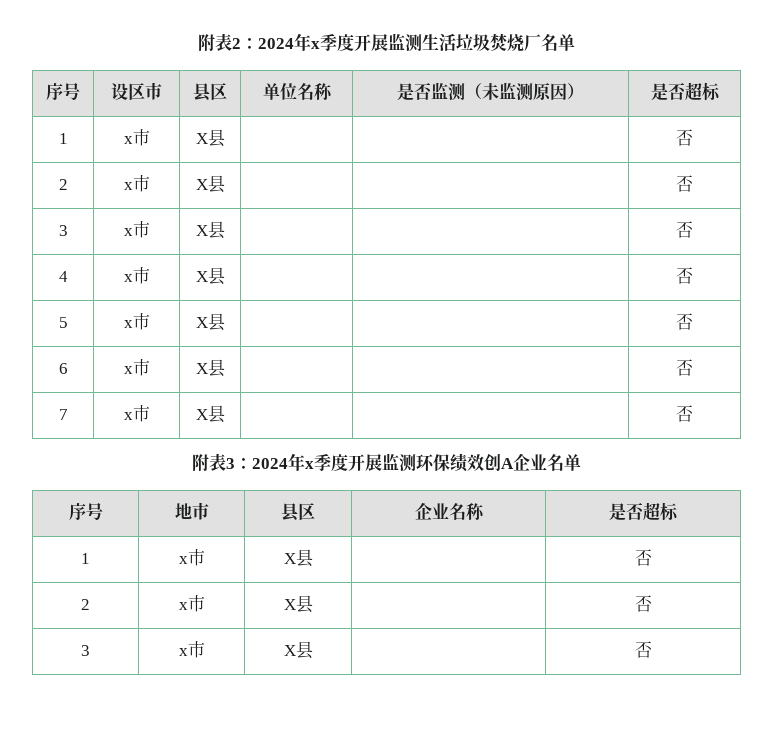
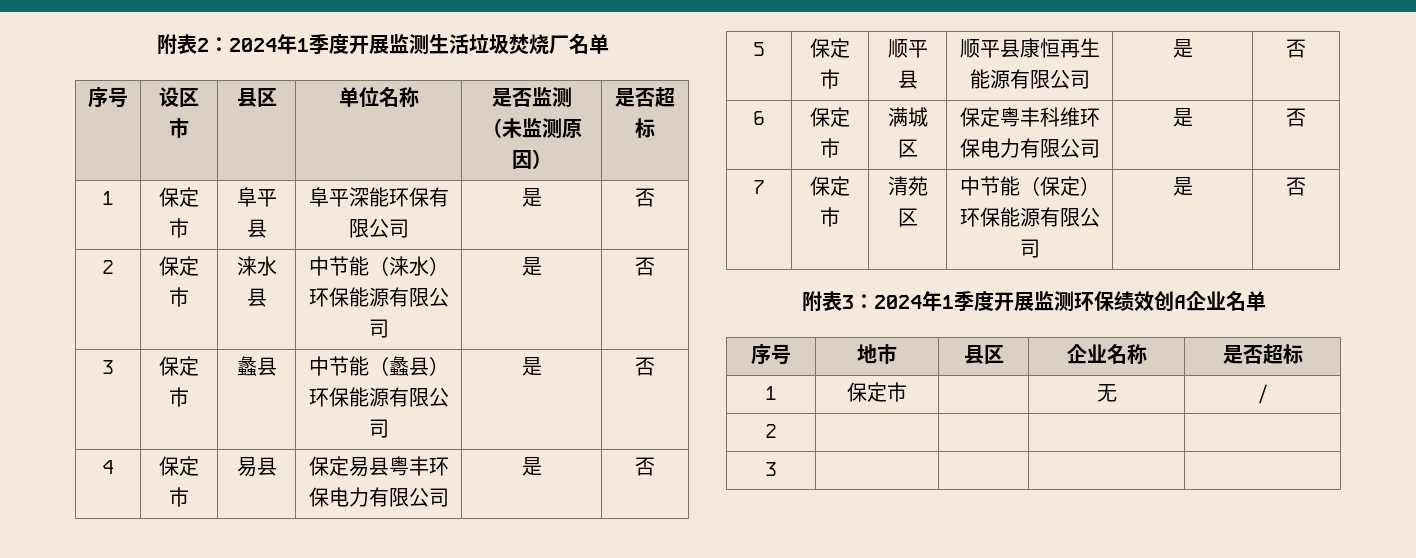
- 附表2：2024年x季度开展监测生活垃圾焚烧厂名单
+ 附表2：2024年1季度开展监测生活垃圾焚烧厂名单
- 1 | x市 | X县 | | | 否
- 2 | x市 | X县 | | | 否
- 3 | x市 | X县 | | | 否
+ 1 | 保定市 | 阜平县 | 阜平深能环保有限公司 | 是 | 否
+ 2 | 保定市 | 涞水县 | 中节能（涞水）环保能源有限公司 | 是 | 否
+ 3 | 保定市 | 蠡县 | 中节能（蠡县）环保能源有限公司 | 是 | 否
- 4 | x市 | X县 | | | 否
+ 4 | 保定市 | 易县 | 保定易县粤丰环保电力有限公司 | 是 | 否
- 5 | x市 | X县 | | | 否
+ 5 | 保定市 | 顺平县 | 顺平县康恒再生能源有限公司 | 是 | 否
- 6 | x市 | X县 | | | 否
+ 6 | 保定市 | 满城区 | 保定粤丰科维环保电力有限公司 | 是 | 否
- 7 | x市 | X县 | | | 否
+ 7 | 保定市 | 清苑区 | 中节能（保定）环保能源有限公司 | 是 | 否
- 附表3：2024年x季度开展监测环保绩效创A企业名单
+ 附表3：2024年1季度开展监测环保绩效创A企业名单
- 1 | x市 | X县 | | 否
- 2 | x市 | X县 | | 否
- 3 | x市 | X县 | | 否
+ 1 | 保定市 | | 无 | /
+ 2 | | | |
+ 3 | | | |

